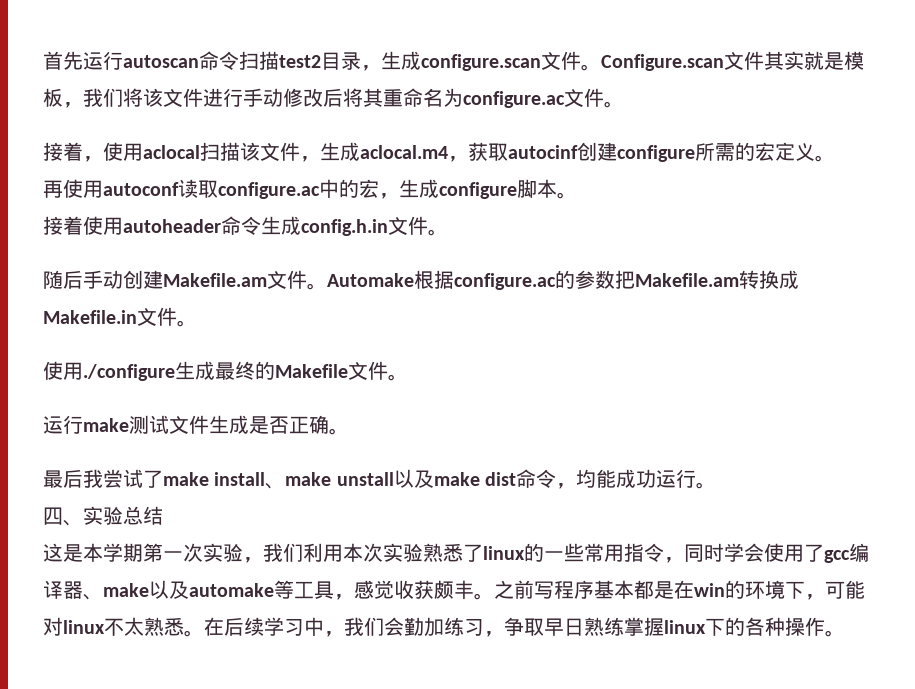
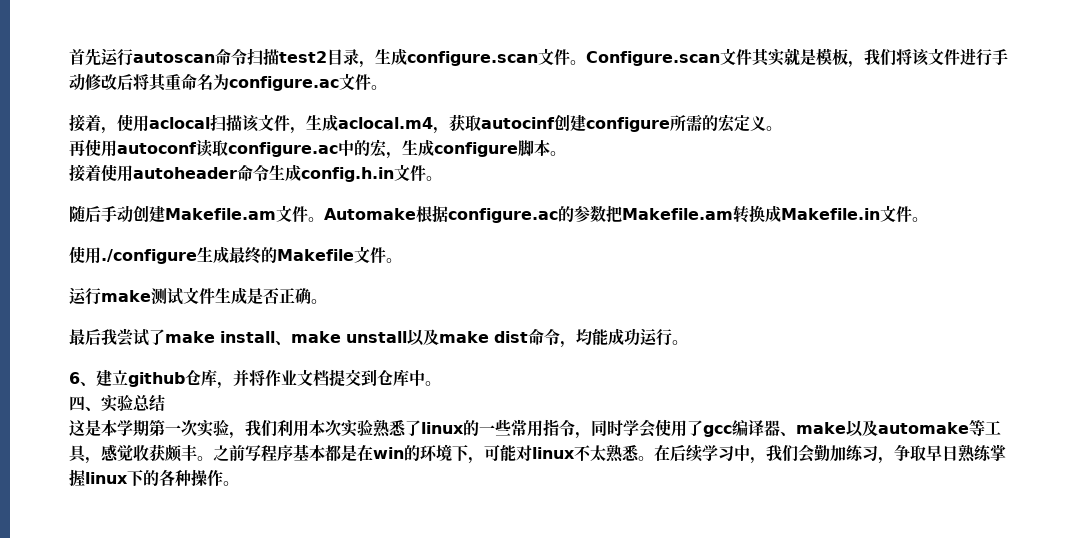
+ 6、建立github仓库，并将作业文档提交到仓库中。

